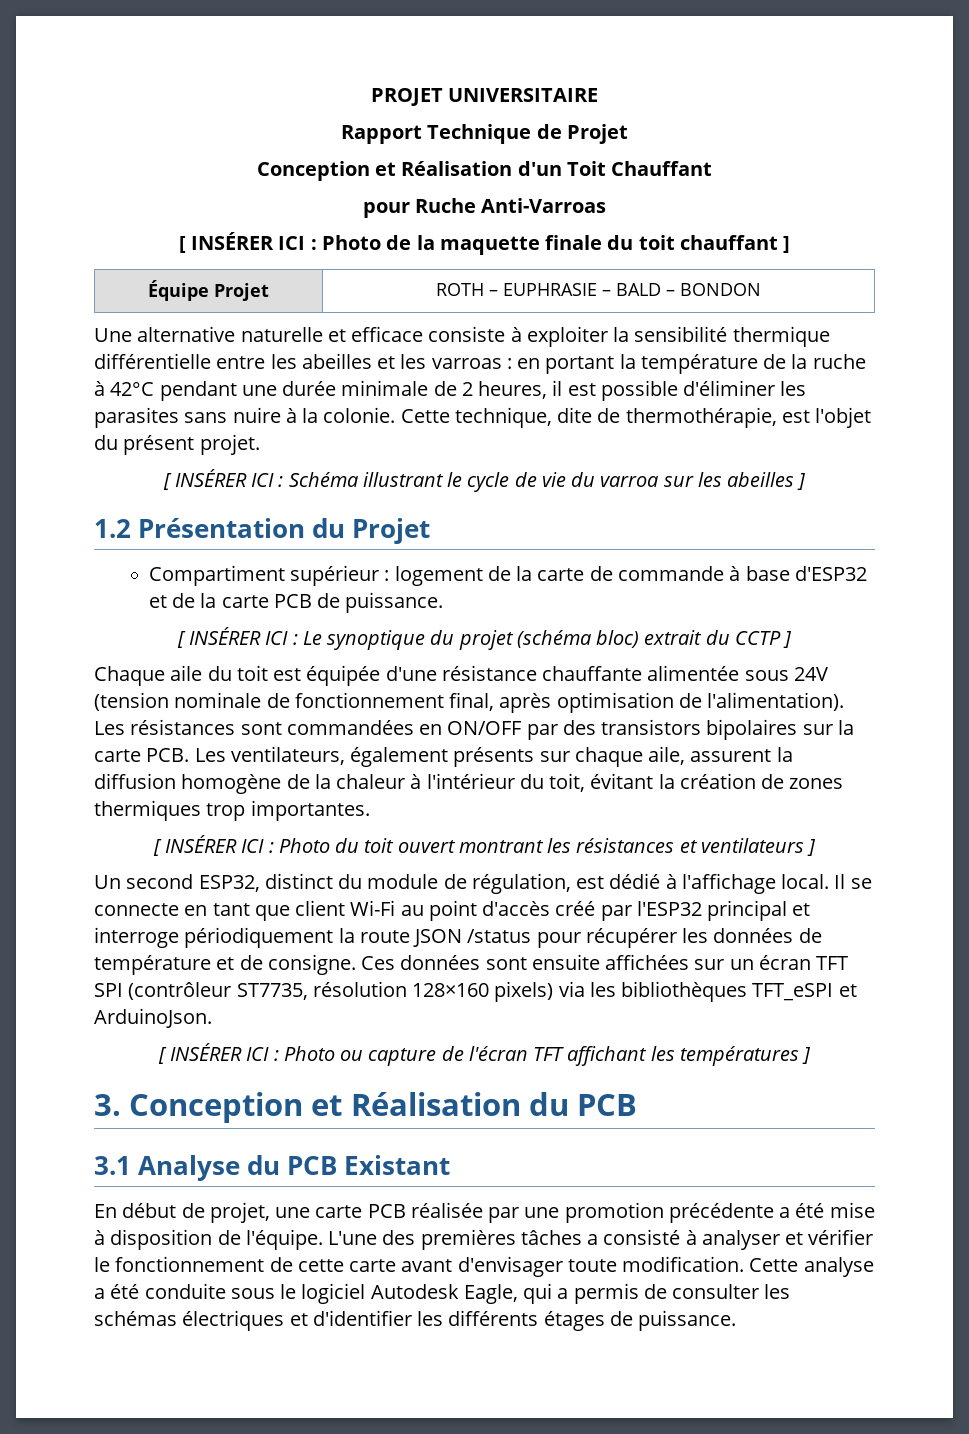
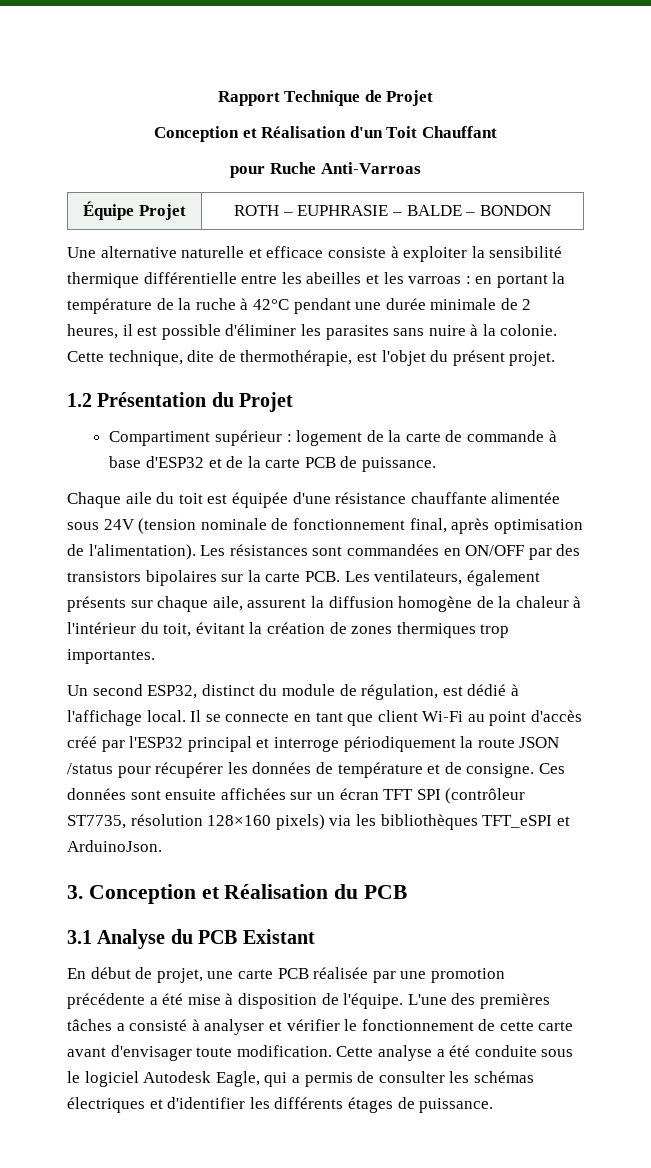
- PROJET UNIVERSITAIRE
- [ INSÉRER ICI : Photo de la maquette finale du toit chauffant ]
- Équipe Projet | ROTH – EUPHRASIE – BALD – BONDON
+ Équipe Projet | ROTH – EUPHRASIE – BALDE – BONDON
- [ INSÉRER ICI : Schéma illustrant le cycle de vie du varroa sur les abeilles ]
- [ INSÉRER ICI : Le synoptique du projet (schéma bloc) extrait du CCTP ]
- [ INSÉRER ICI : Photo du toit ouvert montrant les résistances et ventilateurs ]
- [ INSÉRER ICI : Photo ou capture de l'écran TFT affichant les températures ]

